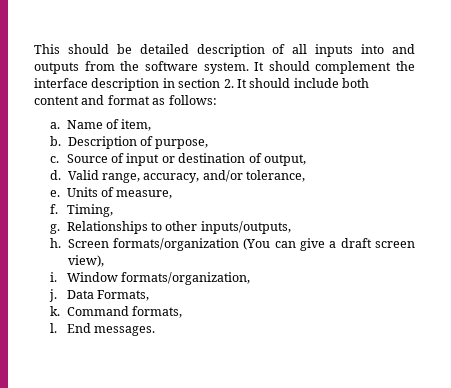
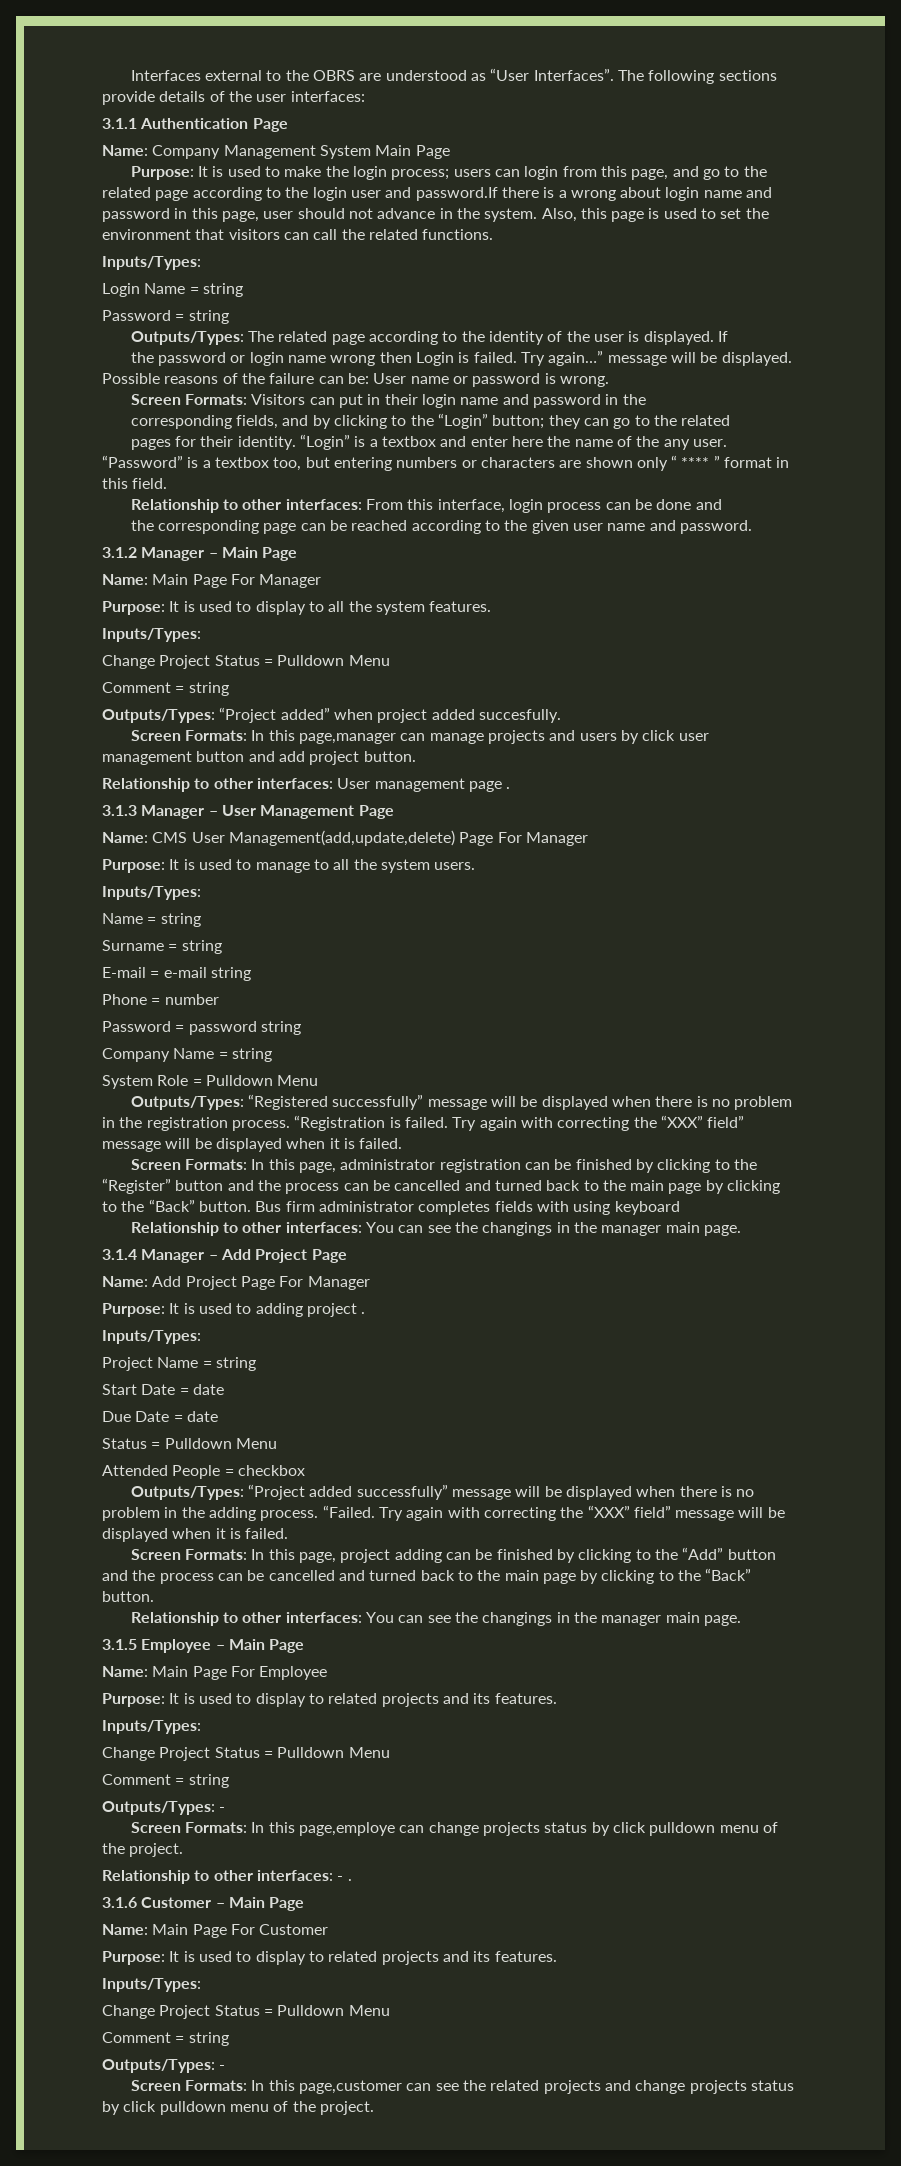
- This should be detailed description of all inputs into and outputs from the software system. It should complement the interface description in section 2. It should include both content and format as follows:
- a. Name of item,
- b. Description of purpose,
- c. Source of input or destination of output,
- d. Valid range, accuracy, and/or tolerance,
- e. Units of measure,
- f. Timing,
- g. Relationships to other inputs/outputs,
- h. Screen formats/organization (You can give a draft screen view),
- i. Window formats/organization,
- j. Data Formats,
- k. Command formats,
- l. End messages.
+ Interfaces external to the OBRS are understood as “User Interfaces”. The following sections provide details of the user interfaces:
+ 3.1.1 Authentication Page
+ Name: Company Management System Main Page
+ Purpose: It is used to make the login process; users can login from this page, and go to the related page according to the login user and password.If there is a wrong about login name and password in this page, user should not advance in the system. Also, this page is used to set the environment that visitors can call the related functions.
+ Inputs/Types:
+ Login Name = string
+ Password = string
+ Outputs/Types: The related page according to the identity of the user is displayed. If
+ the password or login name wrong then Login is failed. Try again…” message will be displayed. Possible reasons of the failure can be: User name or password is wrong.
+ Screen Formats: Visitors can put in their login name and password in the
+ corresponding fields, and by clicking to the “Login” button; they can go to the related
+ pages for their identity. “Login” is a textbox and enter here the name of the any user. “Password” is a textbox too, but entering numbers or characters are shown only “ **** ” format in this field.
+ Relationship to other interfaces: From this interface, login process can be done and
+ the corresponding page can be reached according to the given user name and password.
+ 3.1.2 Manager – Main Page
+ Name: Main Page For Manager
+ Purpose: It is used to display to all the system features.
+ Inputs/Types:
+ Change Project Status = Pulldown Menu
+ Comment = string
+ Outputs/Types: “Project added” when project added succesfully.
+ Screen Formats: In this page,manager can manage projects and users by click user management button and add project button.
+ Relationship to other interfaces: User management page .
+ 3.1.3 Manager – User Management Page
+ Name: CMS User Management(add,update,delete) Page For Manager
+ Purpose: It is used to manage to all the system users.
+ Inputs/Types:
+ Name = string
+ Surname = string
+ E-mail = e-mail string
+ Phone = number
+ Password = password string
+ Company Name = string
+ System Role = Pulldown Menu
+ Outputs/Types: “Registered successfully” message will be displayed when there is no problem in the registration process. “Registration is failed. Try again with correcting the “XXX” field” message will be displayed when it is failed.
+ Screen Formats: In this page, administrator registration can be finished by clicking to the “Register” button and the process can be cancelled and turned back to the main page by clicking to the “Back” button. Bus firm administrator completes fields with using keyboard
+ Relationship to other interfaces: You can see the changings in the manager main page.
+ 3.1.4 Manager – Add Project Page
+ Name: Add Project Page For Manager
+ Purpose: It is used to adding project .
+ Inputs/Types:
+ Project Name = string
+ Start Date = date
+ Due Date = date
+ Status = Pulldown Menu
+ Attended People = checkbox
+ Outputs/Types: “Project added successfully” message will be displayed when there is no problem in the adding process. “Failed. Try again with correcting the “XXX” field” message will be displayed when it is failed.
+ Screen Formats: In this page, project adding can be finished by clicking to the “Add” button and the process can be cancelled and turned back to the main page by clicking to the “Back” button.
+ Relationship to other interfaces: You can see the changings in the manager main page.
+ 3.1.5 Employee – Main Page
+ Name: Main Page For Employee
+ Purpose: It is used to display to related projects and its features.
+ Inputs/Types:
+ Change Project Status = Pulldown Menu
+ Comment = string
+ Outputs/Types: -
+ Screen Formats: In this page,employe can change projects status by click pulldown menu of the project.
+ Relationship to other interfaces: - .
+ 3.1.6 Customer – Main Page
+ Name: Main Page For Customer
+ Purpose: It is used to display to related projects and its features.
+ Inputs/Types:
+ Change Project Status = Pulldown Menu
+ Comment = string
+ Outputs/Types: -
+ Screen Formats: In this page,customer can see the related projects and change projects status by click pulldown menu of the project.

